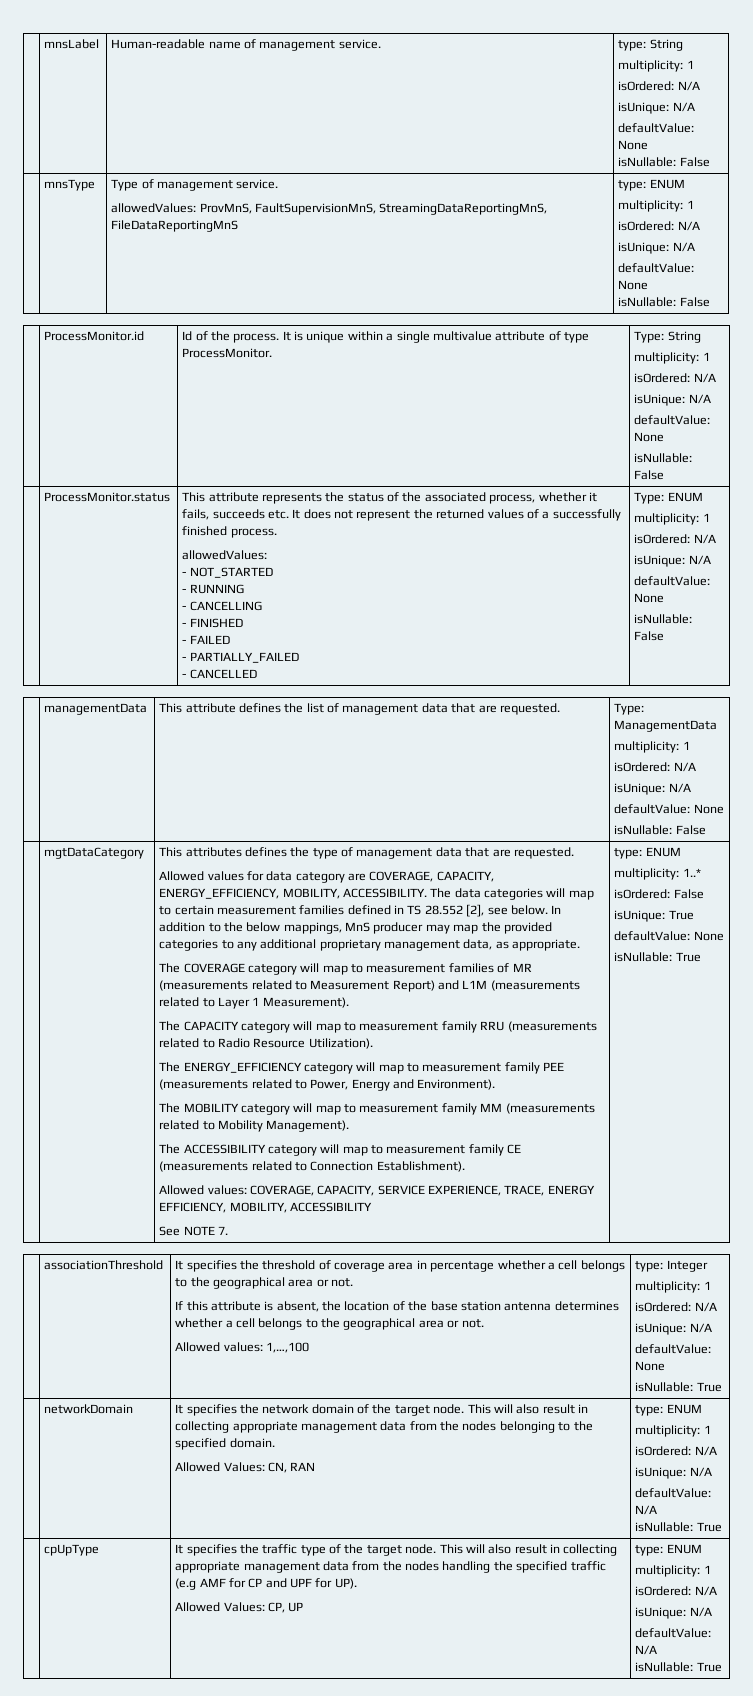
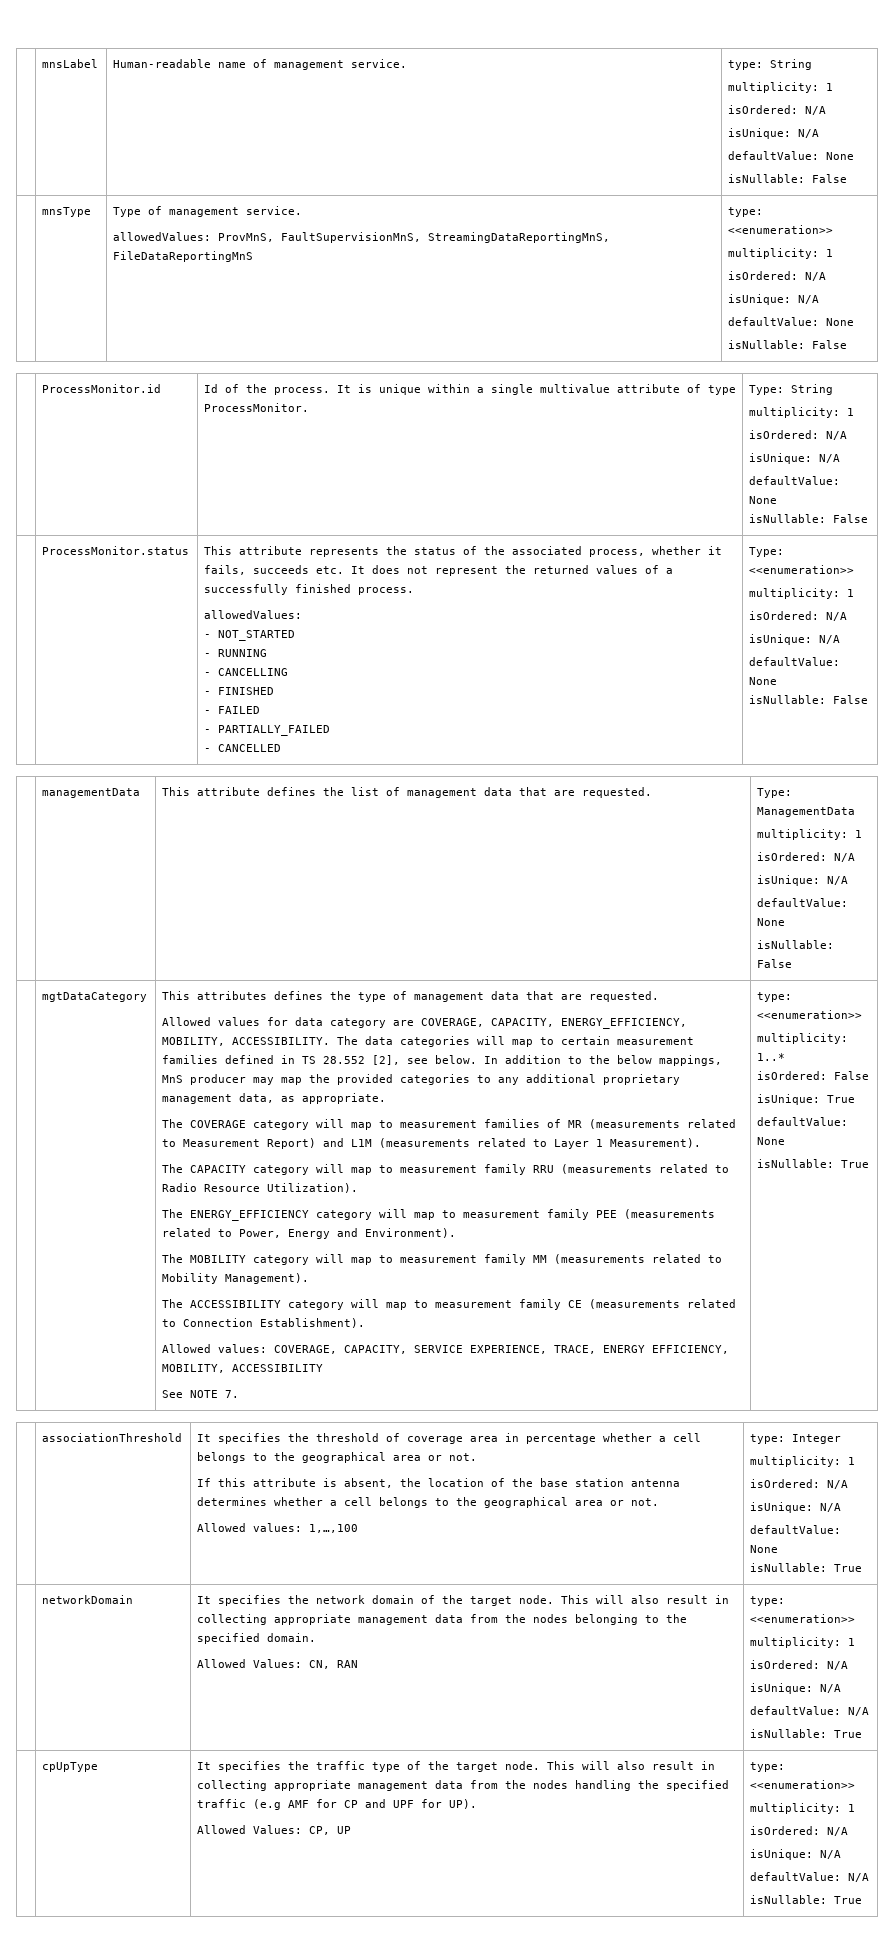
  | mnsType | Type of management service.
- allowedValues: ProvMnS, FaultSupervisionMnS, StreamingDataReportingMnS, FileDataReportingMnS | type: ENUM
+ allowedValues: ProvMnS, FaultSupervisionMnS, StreamingDataReportingMnS, FileDataReportingMnS | type: <<enumeration>>
- Type: ENUM
+ Type: <<enumeration>>
- See NOTE 7. | type: ENUM
+ See NOTE 7. | type: <<enumeration>>
- Allowed Values: CN, RAN | type: ENUM
+ Allowed Values: CN, RAN | type: <<enumeration>>
- Allowed Values: CP, UP | type: ENUM
+ Allowed Values: CP, UP | type: <<enumeration>>

